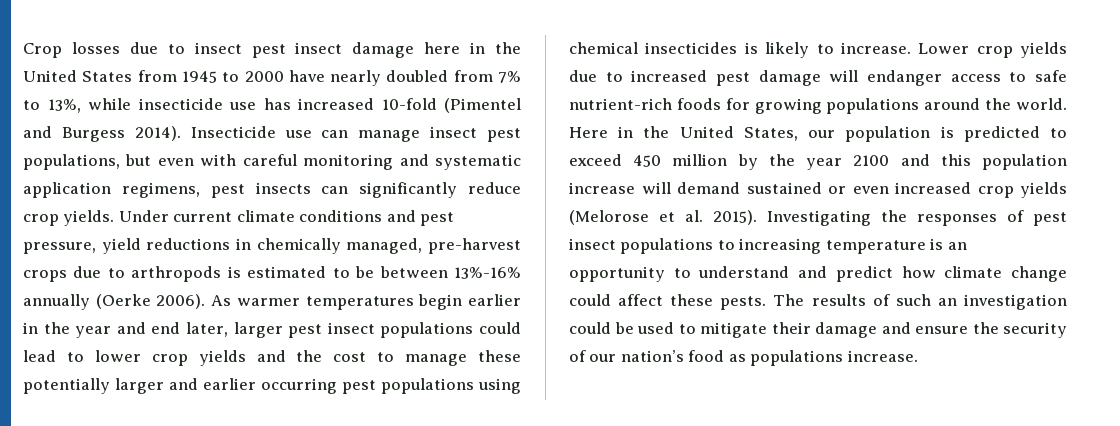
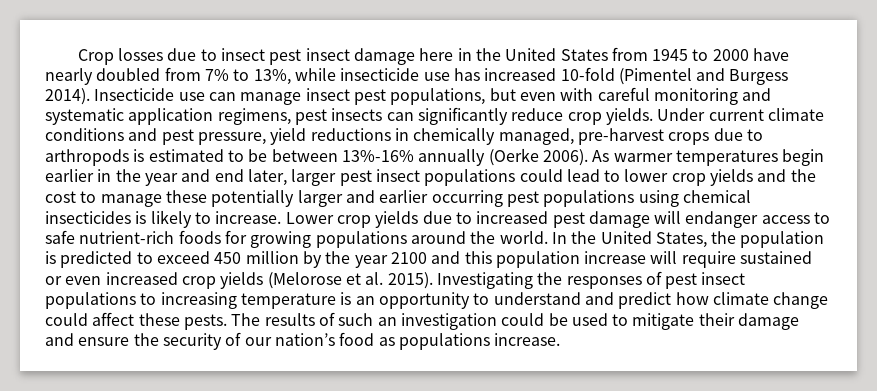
- Here in the United States, our population is predicted to exceed 450 million by the year 2100 and this population increase will demand sustained or even increased crop yields (Melorose et al. 2015).
+ In the United States, the population is predicted to exceed 450 million by the year 2100 and this population increase will require sustained or even increased crop yields (Melorose et al. 2015).

